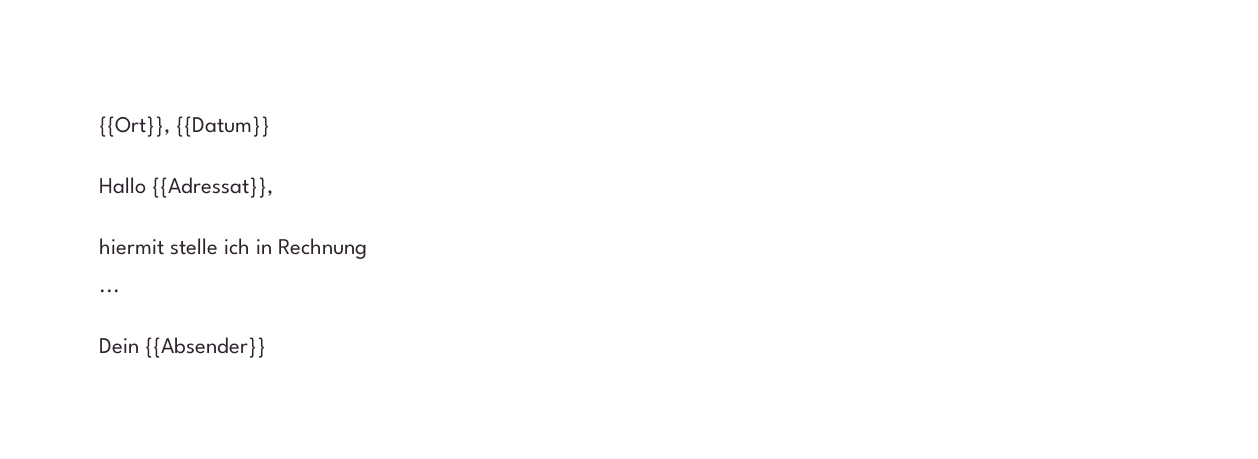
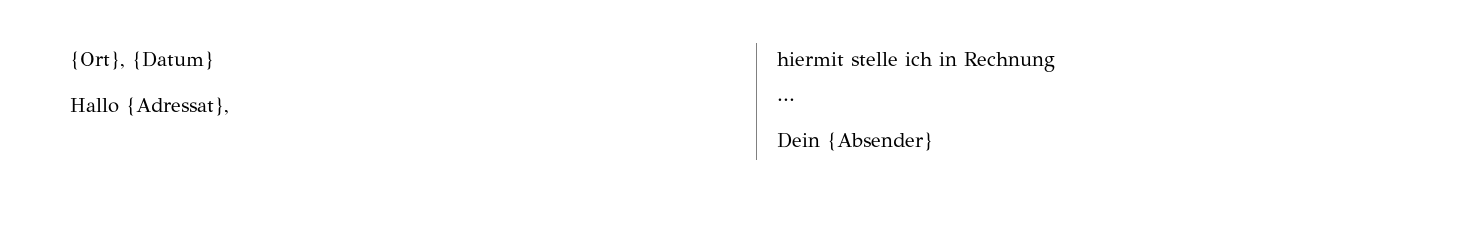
- {{Ort}}, {{Datum}}
+ {Ort}, {Datum}
- Hallo {{Adressat}},
+ Hallo {Adressat},
- Dein {{Absender}}
+ Dein {Absender}

